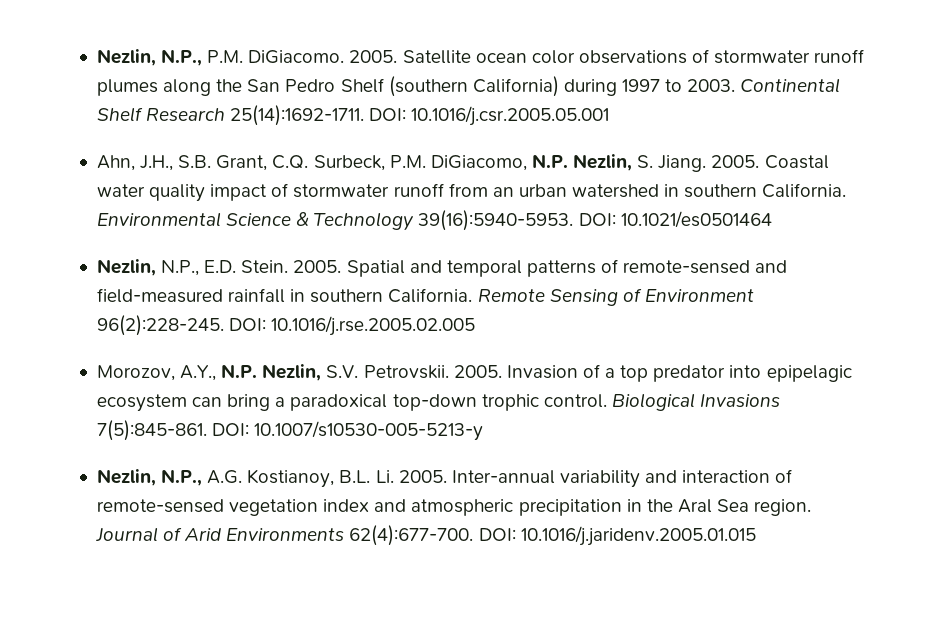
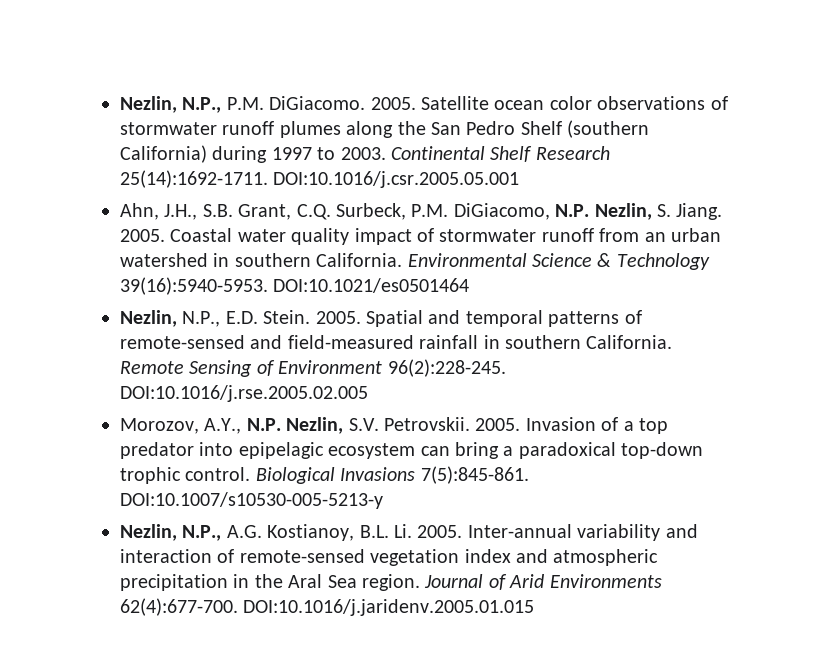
- DOI: 10.1016/j.csr.2005.05.001
+ DOI:10.1016/j.csr.2005.05.001
- DOI: 10.1021/es0501464
+ DOI:10.1021/es0501464
- DOI: 10.1016/j.rse.2005.02.005
+ DOI:10.1016/j.rse.2005.02.005
- DOI: 10.1007/s10530-005-5213-y
+ DOI:10.1007/s10530-005-5213-y
- DOI: 10.1016/j.jaridenv.2005.01.015
+ DOI:10.1016/j.jaridenv.2005.01.015

